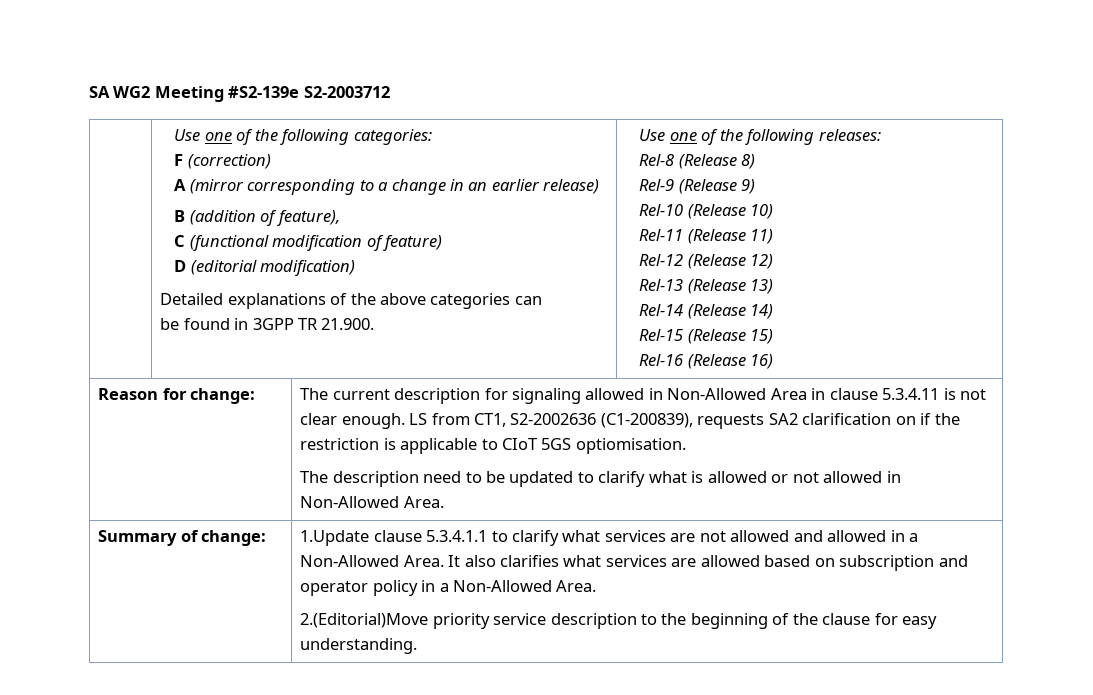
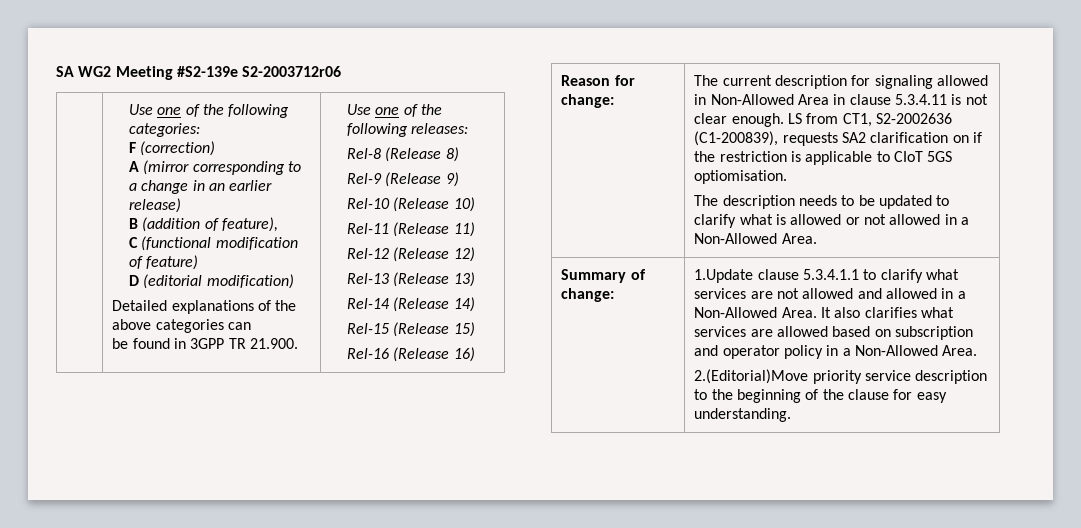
- SA WG2 Meeting #S2-139e S2-2003712
+ SA WG2 Meeting #S2-139e S2-2003712r06
- The description need to be updated to clarify what is allowed or not allowed in Non-Allowed Area.
+ The description needs to be updated to clarify what is allowed or not allowed in a Non-Allowed Area.

